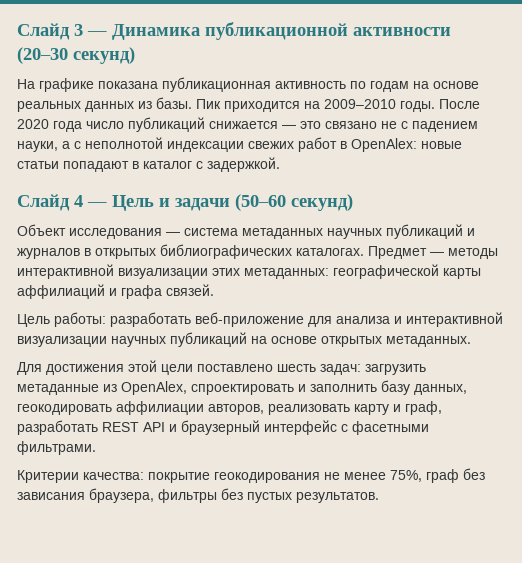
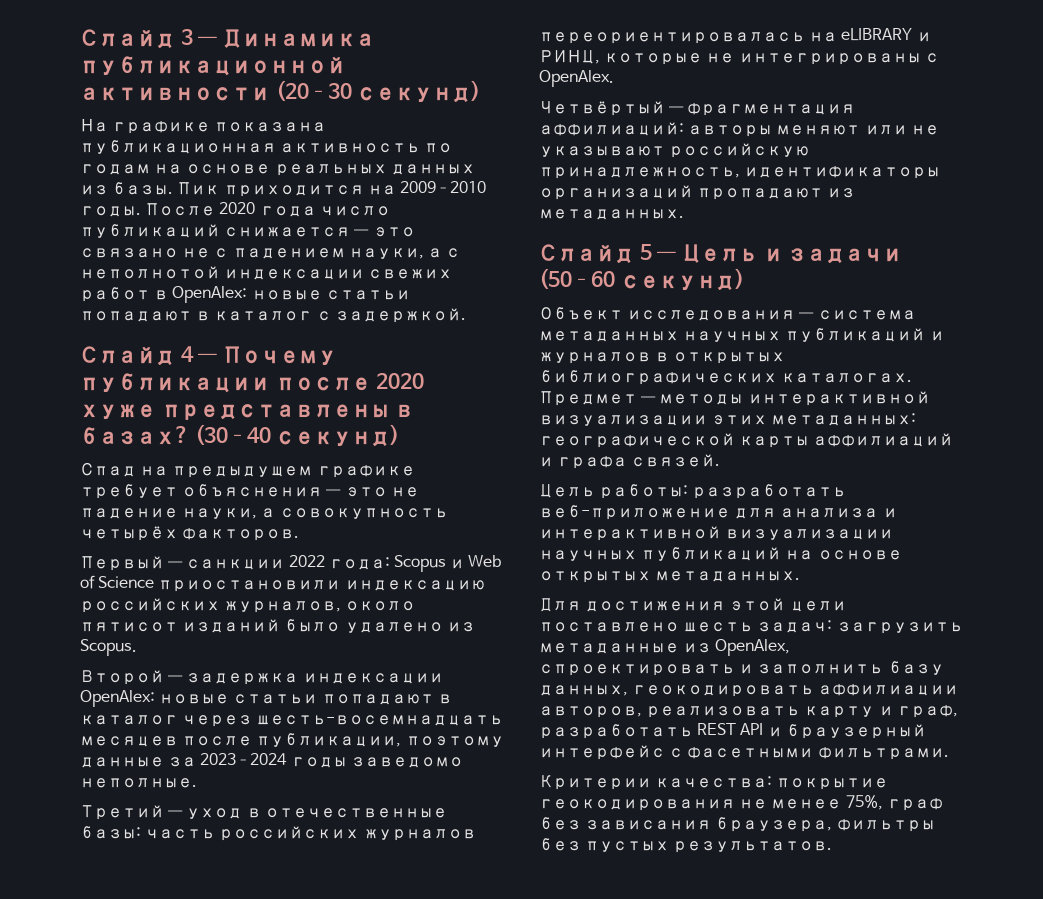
- Слайд 4 — Цель и задачи (50–60 секунд)
+ Слайд 4 — Почему публикации после 2020 хуже представлены в базах? (30–40 секунд)
+ Спад на предыдущем графике требует объяснения — это не падение науки, а совокупность четырёх факторов.
+ Первый — санкции 2022 года: Scopus и Web of Science приостановили индексацию российских журналов, около пятисот изданий было удалено из Scopus.
+ Второй — задержка индексации OpenAlex: новые статьи попадают в каталог через шесть-восемнадцать месяцев после публикации, поэтому данные за 2023–2024 годы заведомо неполные.
+ Третий — уход в отечественные базы: часть российских журналов переориентировалась на eLIBRARY и РИНЦ, которые не интегрированы с OpenAlex.
+ Четвёртый — фрагментация аффилиаций: авторы меняют или не указывают российскую принадлежность, идентификаторы организаций пропадают из метаданных.
+ Слайд 5 — Цель и задачи (50–60 секунд)

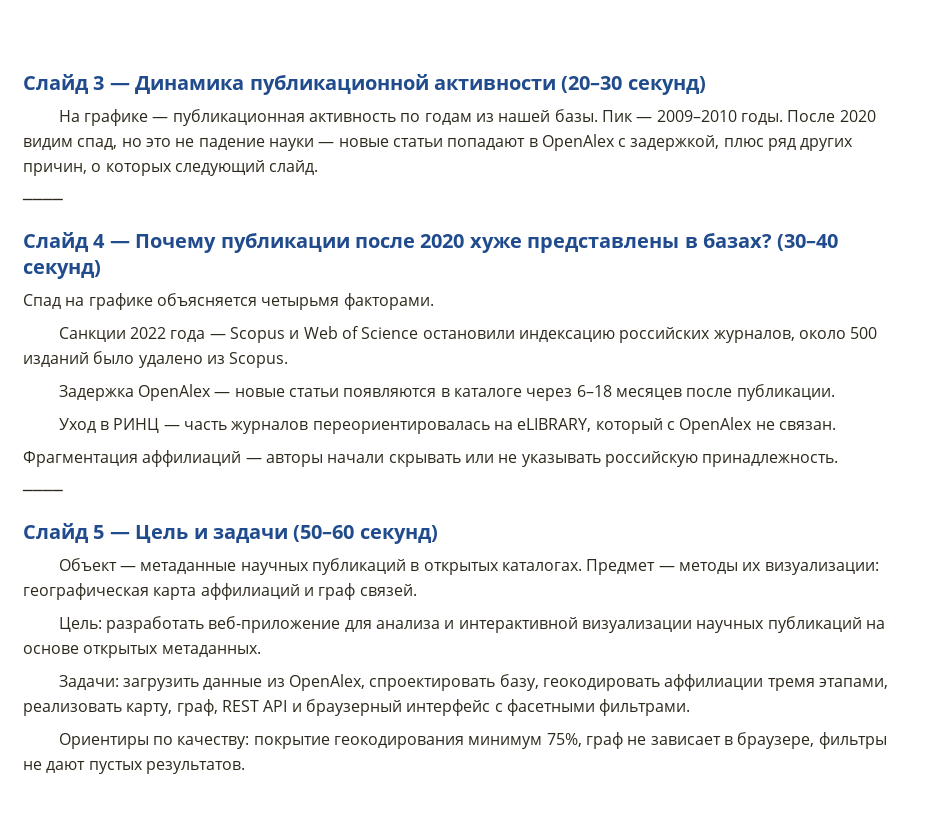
- На графике показана публикационная активность по годам на основе реальных данных из базы. Пик приходится на 2009–2010 годы. После 2020 года число публикаций снижается — это связано не с падением науки, а с неполнотой индексации свежих работ в OpenAlex: новые статьи попадают в каталог с задержкой.
+ На графике — публикационная активность по годам из нашей базы. Пик — 2009–2010 годы. После 2020 видим спад, но это не падение науки — новые статьи попадают в OpenAlex с задержкой, плюс ряд других причин, о которых следующий слайд.
+ ────
- Спад на предыдущем графике требует объяснения — это не падение науки, а совокупность четырёх факторов.
- Первый — санкции 2022 года: Scopus и Web of Science приостановили индексацию российских журналов, около пятисот изданий было удалено из Scopus.
+ Спад на графике объясняется четырьмя факторами.
+ Санкции 2022 года — Scopus и Web of Science остановили индексацию российских журналов, около 500 изданий было удалено из Scopus.
- Второй — задержка индексации OpenAlex: новые статьи попадают в каталог через шесть-восемнадцать месяцев после публикации, поэтому данные за 2023–2024 годы заведомо неполные.
- Третий — уход в отечественные базы: часть российских журналов переориентировалась на eLIBRARY и РИНЦ, которые не интегрированы с OpenAlex.
- Четвёртый — фрагментация аффилиаций: авторы меняют или не указывают российскую принадлежность, идентификаторы организаций пропадают из метаданных.
+ Задержка OpenAlex — новые статьи появляются в каталоге через 6–18 месяцев после публикации.
+ Уход в РИНЦ — часть журналов переориентировалась на eLIBRARY, который с OpenAlex не связан.
+ Фрагментация аффилиаций — авторы начали скрывать или не указывать российскую принадлежность.
+ ────
- Объект исследования — система метаданных научных публикаций и журналов в открытых библиографических каталогах.
+ Объект — метаданные научных публикаций в открытых каталогах.
- Предмет — методы интерактивной визуализации этих метаданных: географической карты аффилиаций и графа связей.
+ Предмет — методы их визуализации: географическая карта аффилиаций и граф связей.
- Цель работы: разработать веб-приложение для анализа и интерактивной визуализации научных публикаций на основе открытых метаданных.
+ Цель: разработать веб-приложение для анализа и интерактивной визуализации научных публикаций на основе открытых метаданных.
- Для достижения этой цели поставлено шесть задач: загрузить метаданные из OpenAlex, спроектировать и заполнить базу данных, геокодировать аффилиации авторов, реализовать карту и граф, разработать REST API и браузерный интерфейс с фасетными фильтрами.
+ Задачи: загрузить данные из OpenAlex, спроектировать базу, геокодировать аффилиации тремя этапами, реализовать карту, граф, REST API и браузерный интерфейс с фасетными фильтрами.
- Критерии качества: покрытие геокодирования не менее 75%, граф без зависания браузера, фильтры без пустых результатов.
+ Ориентиры по качеству: покрытие геокодирования минимум 75%, граф не зависает в браузере, фильтры не дают пустых результатов.

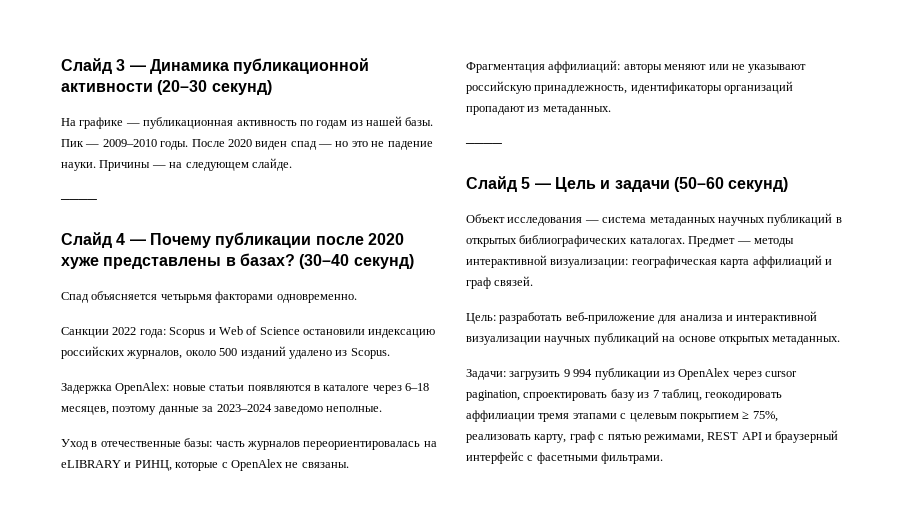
- После 2020 видим спад, но это не падение науки — новые статьи попадают в OpenAlex с задержкой, плюс ряд других причин, о которых следующий слайд.
+ После 2020 виден спад — но это не падение науки. Причины — на следующем слайде.
- Спад на графике объясняется четырьмя факторами.
+ Спад объясняется четырьмя факторами одновременно.
- Санкции 2022 года — Scopus и Web of Science остановили индексацию российских журналов, около 500 изданий было удалено из Scopus.
+ Санкции 2022 года: Scopus и Web of Science остановили индексацию российских журналов, около 500 изданий удалено из Scopus.
- Задержка OpenAlex — новые статьи появляются в каталоге через 6–18 месяцев после публикации.
+ Задержка OpenAlex: новые статьи появляются в каталоге через 6–18 месяцев, поэтому данные за 2023–2024 заведомо неполные.
- Уход в РИНЦ — часть журналов переориентировалась на eLIBRARY, который с OpenAlex не связан.
+ Уход в отечественные базы: часть журналов переориентировалась на eLIBRARY и РИНЦ, которые с OpenAlex не связаны.
- Фрагментация аффилиаций — авторы начали скрывать или не указывать российскую принадлежность.
+ Фрагментация аффилиаций: авторы меняют или не указывают российскую принадлежность, идентификаторы организаций пропадают из метаданных.
- Объект — метаданные научных публикаций в открытых каталогах.
+ Объект исследования — система метаданных научных публикаций в открытых библиографических каталогах.
- Предмет — методы их визуализации: географическая карта аффилиаций и граф связей.
+ Предмет — методы интерактивной визуализации: географическая карта аффилиаций и граф связей.
- Задачи: загрузить данные из OpenAlex, спроектировать базу, геокодировать аффилиации тремя этапами, реализовать карту, граф, REST API и браузерный интерфейс с фасетными фильтрами.
+ Задачи: загрузить 9 994 публикации из OpenAlex через cursor pagination, спроектировать базу из 7 таблиц, геокодировать аффилиации тремя этапами с целевым покрытием ≥ 75%, реализовать карту, граф с пятью режимами, REST API и браузерный интерфейс с фасетными фильтрами.
- Ориентиры по качеству: покрытие геокодирования минимум 75%, граф не зависает в браузере, фильтры не дают пустых результатов.

